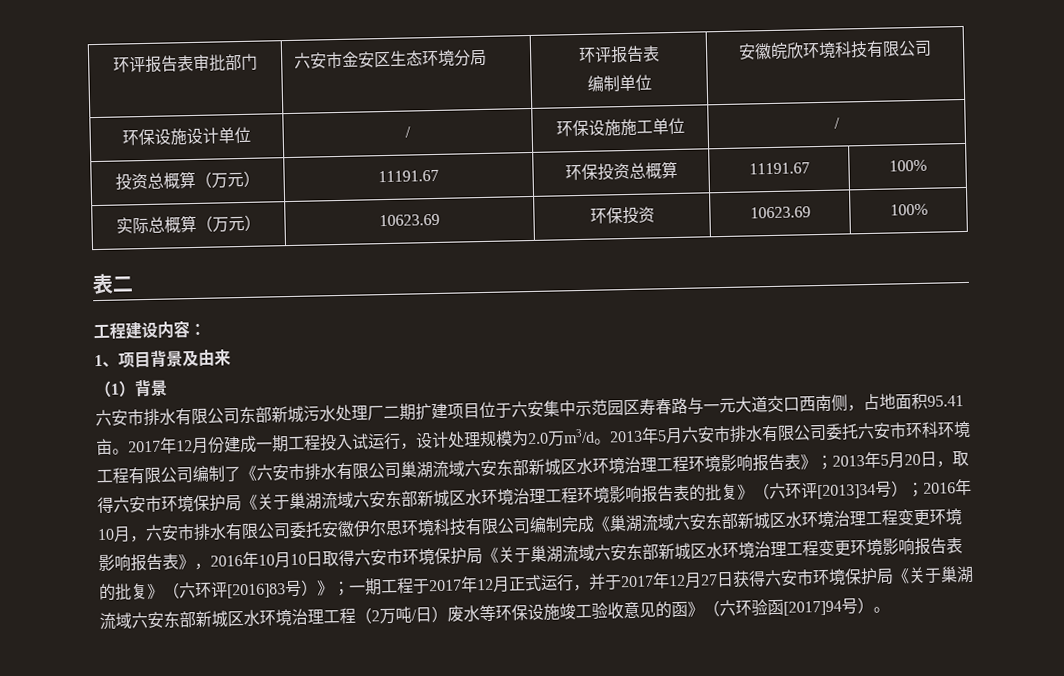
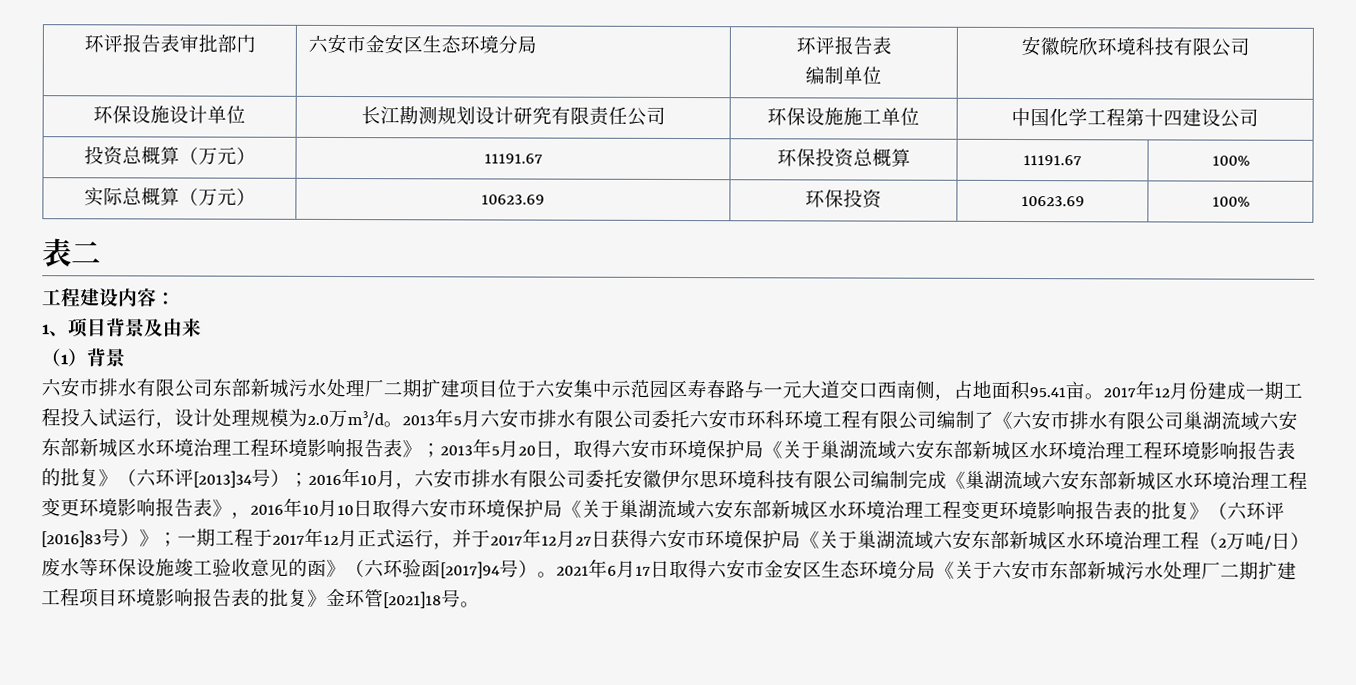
- 环保设施设计单位 | / | 环保设施施工单位 | /
+ 环保设施设计单位 | 长江勘测规划设计研究有限责任公司 | 环保设施施工单位 | 中国化学工程第十四建设公司
+ 2021年6月17日取得六安市金安区生态环境分局《关于六安市东部新城污水处理厂二期扩建工程项目环境影响报告表的批复》金环管[2021]18号。

